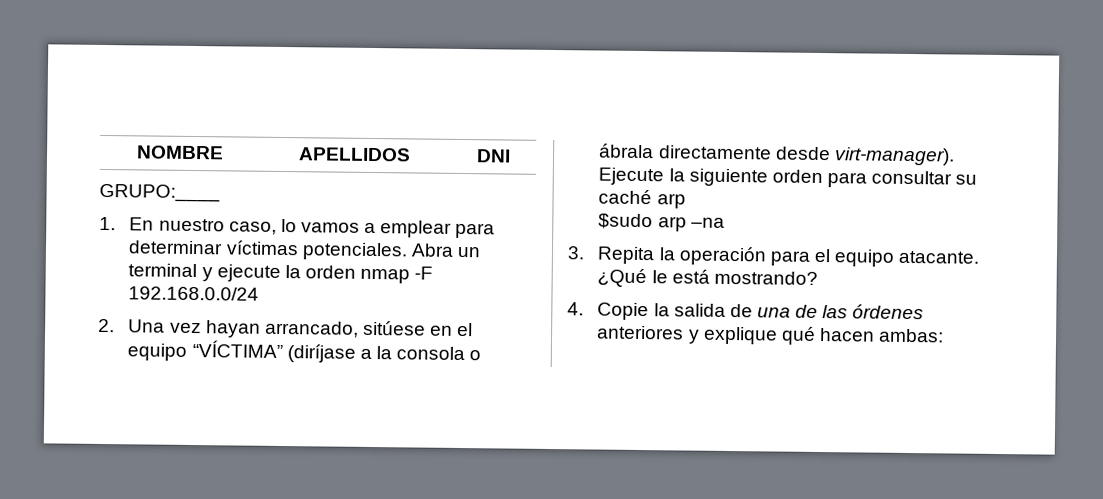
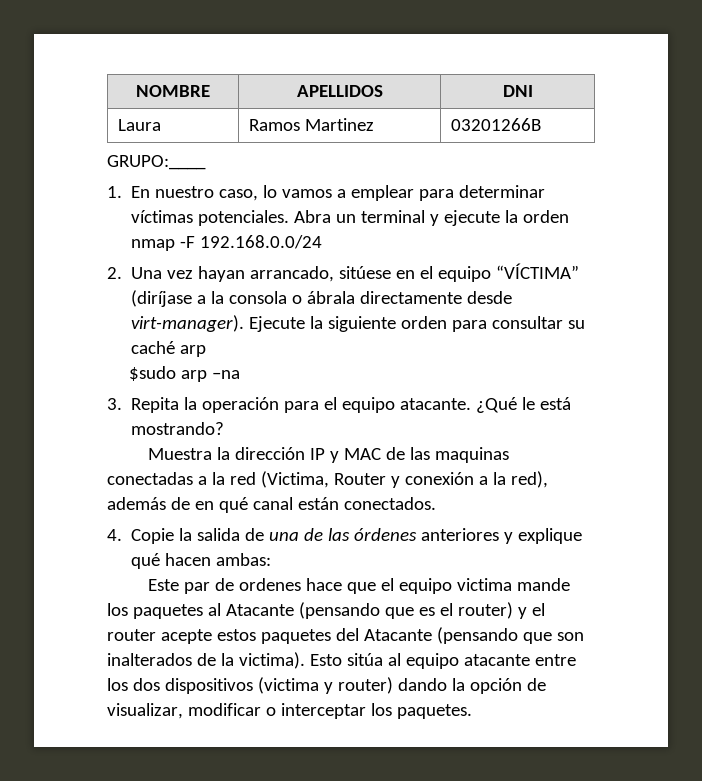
+ Laura | Ramos Martinez | 03201266B
+ Muestra la dirección IP y MAC de las maquinas conectadas a la red (Victima, Router y conexión a la red), además de en qué canal están conectados.
+ Este par de ordenes hace que el equipo victima mande los paquetes al Atacante (pensando que es el router) y el router acepte estos paquetes del Atacante (pensando que son inalterados de la victima). Esto sitúa al equipo atacante entre los dos dispositivos (victima y router) dando la opción de visualizar, modificar o interceptar los paquetes.

